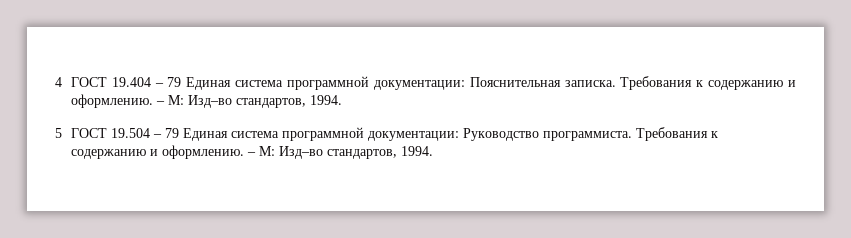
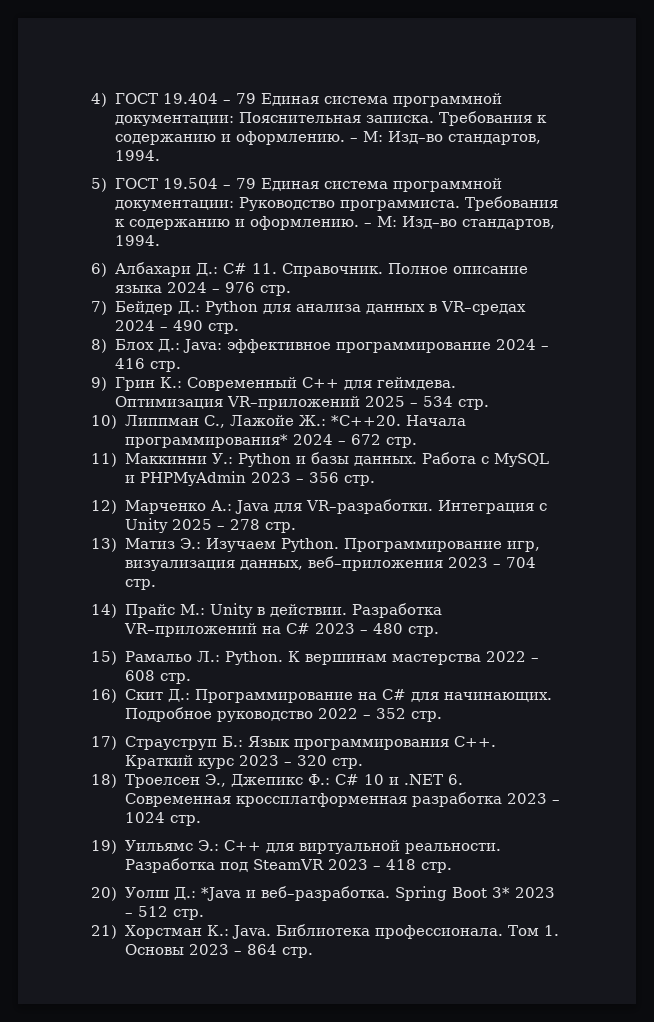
- 4 ГОСТ 19.404 – 79 Единая система программной документации: Пояснительная записка.
+ 4) ГОСТ 19.404 – 79 Единая система программной документации: Пояснительная записка.
- 5 ГОСТ 19.504 – 79 Единая система программной документации: Руководство программиста.
+ 5) ГОСТ 19.504 – 79 Единая система программной документации: Руководство программиста.
+ 6) Албахари Д.: C# 11. Справочник. Полное описание языка 2024 – 976 стр.
+ 7) Бейдер Д.: Python для анализа данных в VR–средах 2024 – 490 стр.
+ 8) Блох Д.: Java: эффективное программирование 2024 – 416 стр.
+ 9) Грин К.: Современный C++ для геймдева. Оптимизация VR–приложений 2025 – 534 стр.
+ 10) Липпман С., Лажойе Ж.: *C++20. Начала программирования* 2024 – 672 стр.
+ 11) Маккинни У.: Python и базы данных. Работа с MySQL и PHPMyAdmin 2023 – 356 стр.
+ 12) Марченко А.: Java для VR–разработки. Интеграция с Unity 2025 – 278 стр.
+ 13) Матиз Э.: Изучаем Python. Программирование игр, визуализация данных, веб–приложения 2023 – 704 стр.
+ 14) Прайс М.: Unity в действии. Разработка VR–приложений на C# 2023 – 480 стр.
+ 15) Рамальо Л.: Python. К вершинам мастерства 2022 – 608 стр.
+ 16) Скит Д.: Программирование на C# для начинающих. Подробное руководство 2022 – 352 стр.
+ 17) Страуструп Б.: Язык программирования C++. Краткий курс 2023 – 320 стр.
+ 18) Троелсен Э., Джепикс Ф.: C# 10 и .NET 6. Современная кроссплатформенная разработка 2023 – 1024 стр.
+ 19) Уильямс Э.: C++ для виртуальной реальности. Разработка под SteamVR 2023 – 418 стр.
+ 20) Уолш Д.: *Java и веб–разработка. Spring Boot 3* 2023 – 512 стр.
+ 21) Хорстман К.: Java. Библиотека профессионала. Том 1. Основы 2023 – 864 стр.

